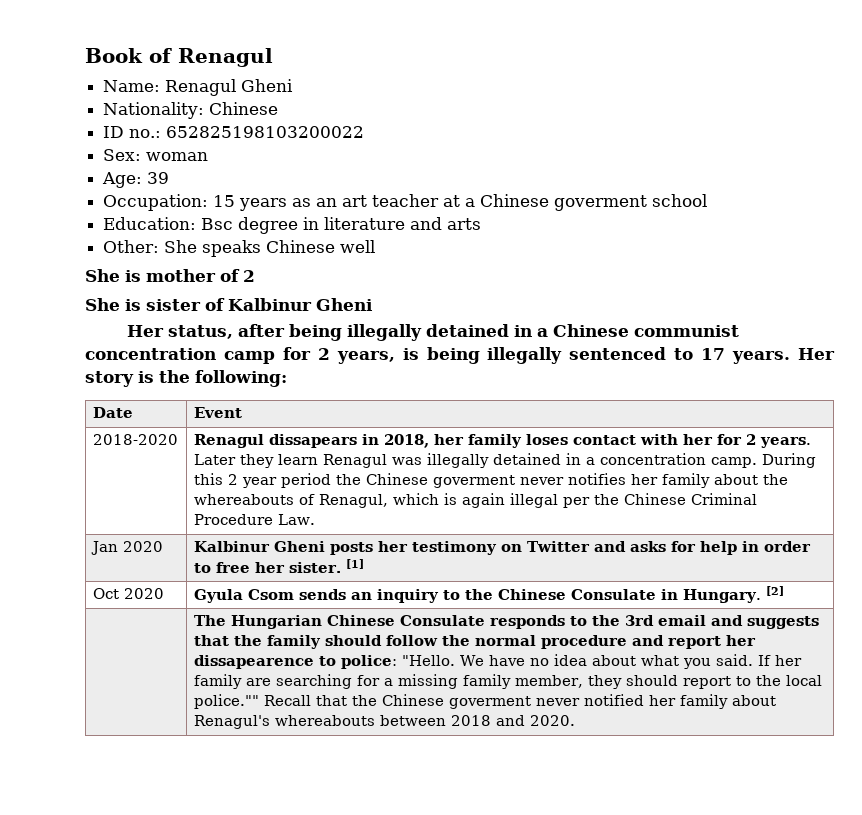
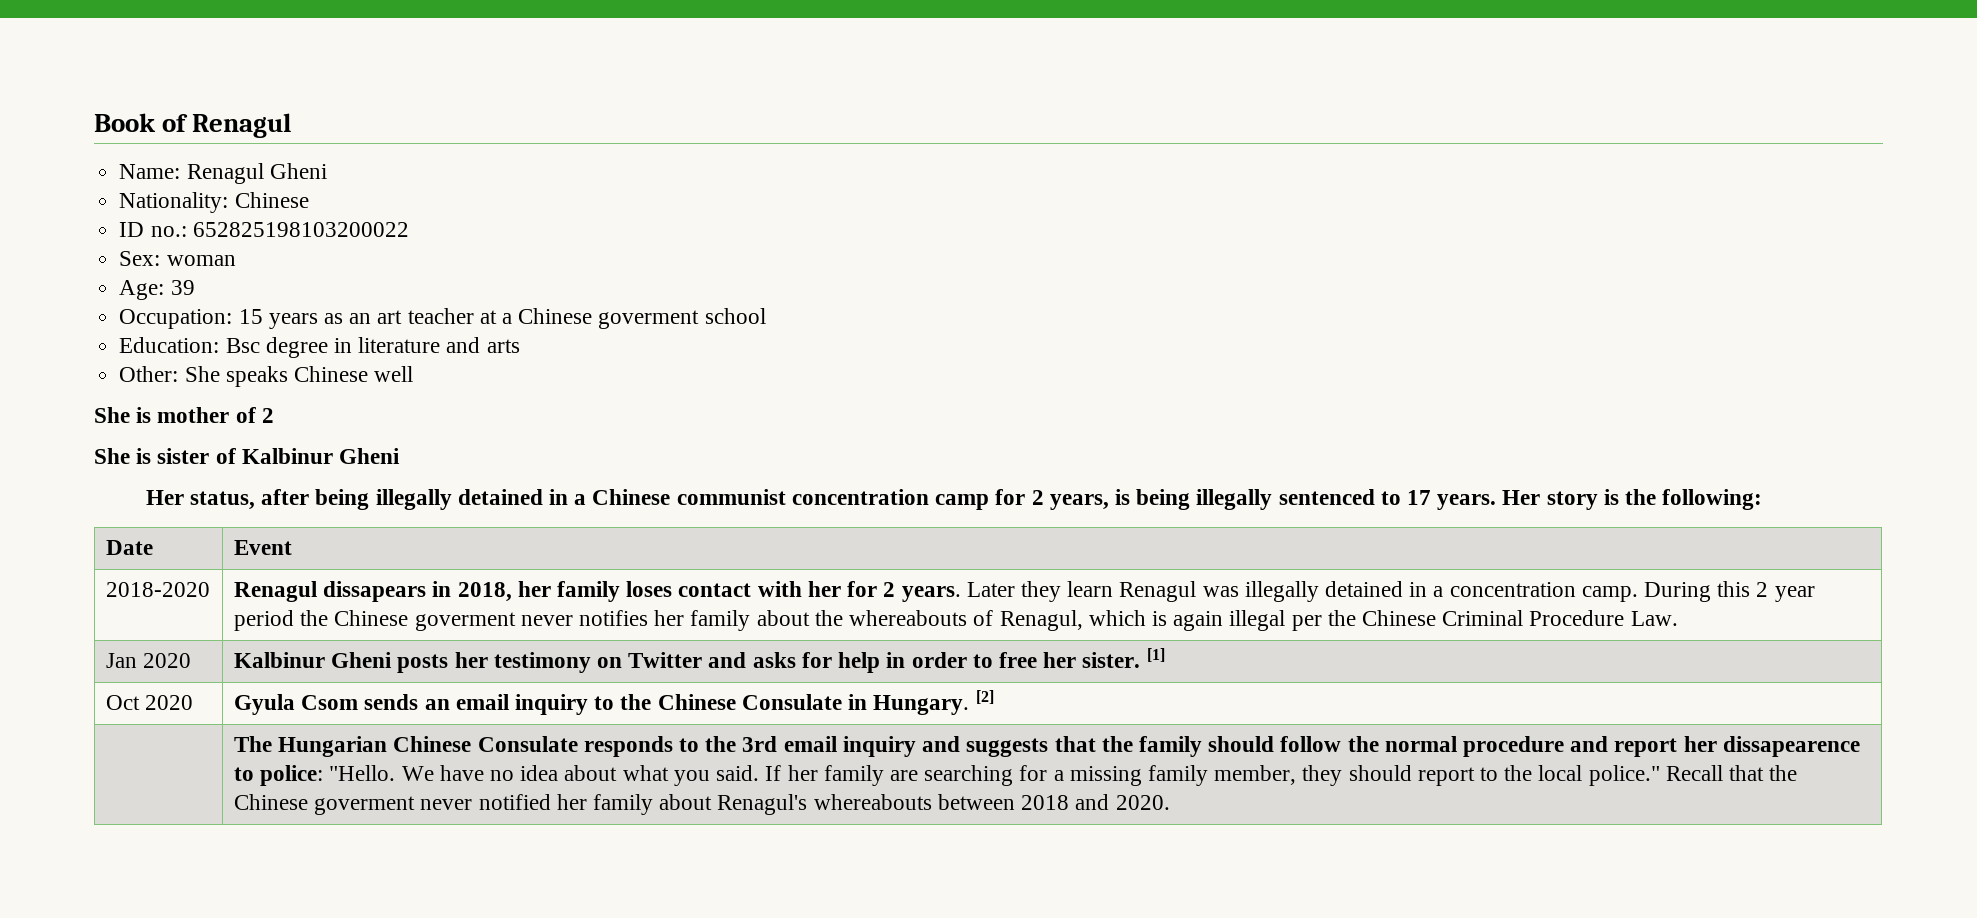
- Oct 2020 | Gyula Csom sends an inquiry to the Chinese Consulate in Hungary. [2]
+ Oct 2020 | Gyula Csom sends an email inquiry to the Chinese Consulate in Hungary. [2]
- The Hungarian Chinese Consulate responds to the 3rd email and suggests that the family should follow the normal procedure and report her dissapearence to police: "Hello.
+ The Hungarian Chinese Consulate responds to the 3rd email inquiry and suggests that the family should follow the normal procedure and report her dissapearence to police: "Hello.
- If her family are searching for a missing family member, they should report to the local police.""
+ If her family are searching for a missing family member, they should report to the local police."

